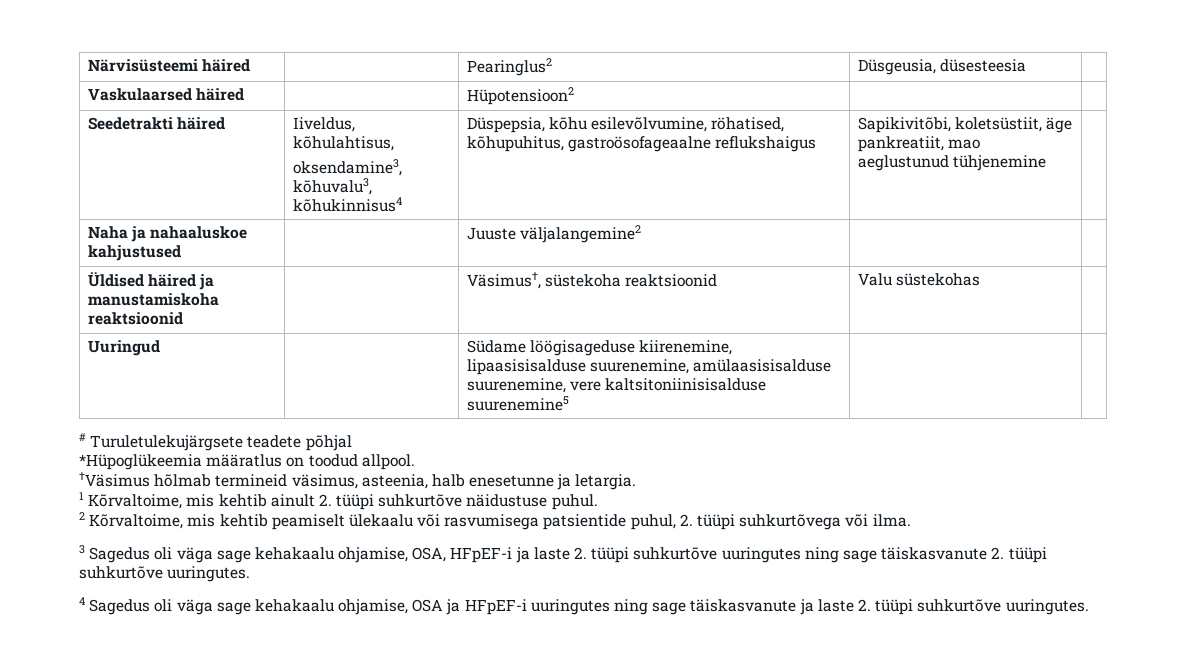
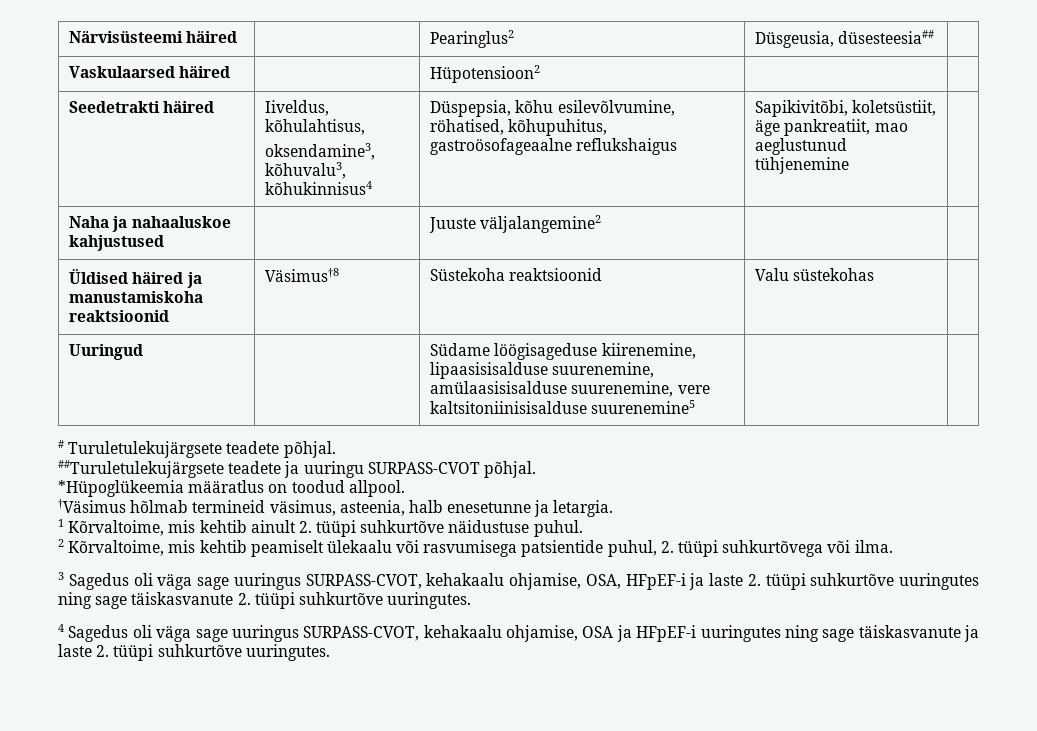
- Närvisüsteemi häired | | Pearinglus2 | Düsgeusia, düsesteesia |
+ Närvisüsteemi häired | | Pearinglus2 | Düsgeusia, düsesteesia## |
- Üldised häired ja manustamiskoha reaktsioonid | | Väsimus†, süstekoha reaktsioonid | Valu süstekohas |
+ Üldised häired ja manustamiskoha reaktsioonid | Väsimus†8 | Süstekoha reaktsioonid | Valu süstekohas |
- # Turuletulekujärgsete teadete põhjal
+ # Turuletulekujärgsete teadete põhjal.
+ ##Turuletulekujärgsete teadete ja uuringu SURPASS-CVOT põhjal.
- 3 Sagedus oli väga sage kehakaalu ohjamise, OSA, HFpEF-i ja laste 2. tüüpi suhkurtõve uuringutes ning sage täiskasvanute 2. tüüpi suhkurtõve uuringutes.
+ 3 Sagedus oli väga sage uuringus SURPASS-CVOT, kehakaalu ohjamise, OSA, HFpEF-i ja laste 2. tüüpi suhkurtõve uuringutes ning sage täiskasvanute 2. tüüpi suhkurtõve uuringutes.
- 4 Sagedus oli väga sage kehakaalu ohjamise, OSA ja HFpEF-i uuringutes ning sage täiskasvanute ja laste 2. tüüpi suhkurtõve uuringutes.
+ 4 Sagedus oli väga sage uuringus SURPASS-CVOT, kehakaalu ohjamise, OSA ja HFpEF-i uuringutes ning sage täiskasvanute ja laste 2. tüüpi suhkurtõve uuringutes.

